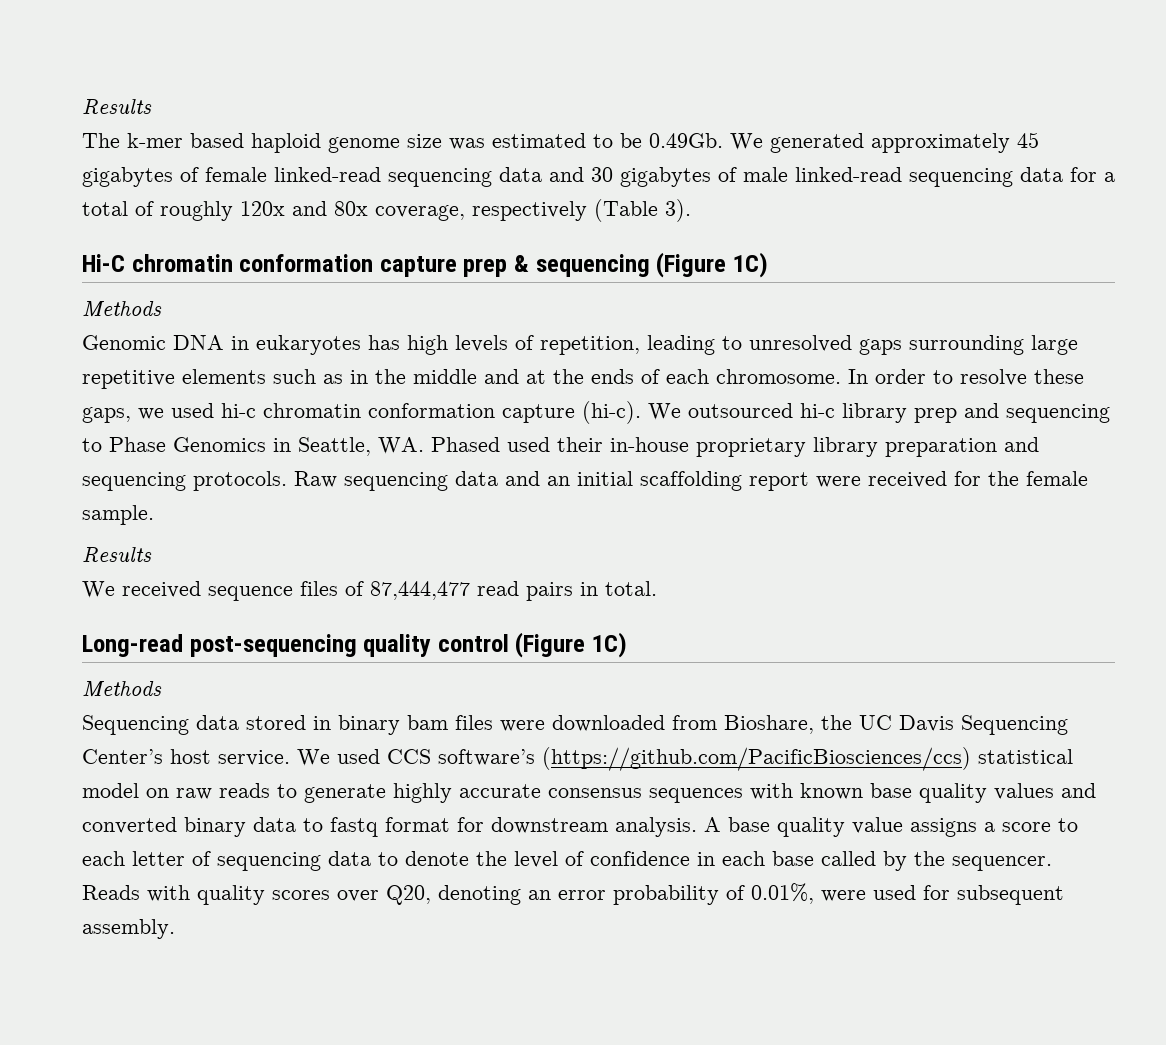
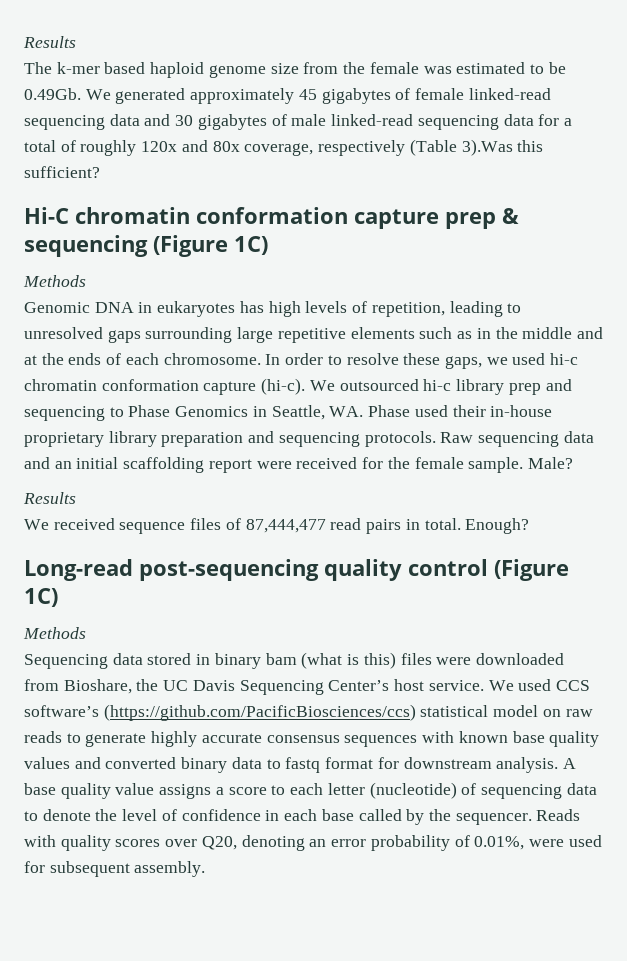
- The k-mer based haploid genome size was estimated to be 0.49Gb. We generated approximately 45 gigabytes of female linked-read sequencing data and 30 gigabytes of male linked-read sequencing data for a total of roughly 120x and 80x coverage, respectively (Table 3).
+ The k-mer based haploid genome size from the female was estimated to be 0.49Gb. We generated approximately 45 gigabytes of female linked-read sequencing data and 30 gigabytes of male linked-read sequencing data for a total of roughly 120x and 80x coverage, respectively (Table 3).Was this sufficient?
- We outsourced hi-c library prep and sequencing to Phase Genomics in Seattle, WA. Phased used their in-house proprietary library preparation and sequencing protocols.
+ We outsourced hi-c library prep and sequencing to Phase Genomics in Seattle, WA. Phase used their in-house proprietary library preparation and sequencing protocols.
+ Male?
+ Enough?
- Sequencing data stored in binary bam files were downloaded from Bioshare, the UC Davis Sequencing Center’s host service.
+ Sequencing data stored in binary bam (what is this) files were downloaded from Bioshare, the UC Davis Sequencing Center’s host service.
- A base quality value assigns a score to each letter of sequencing data to denote the level of confidence in each base called by the sequencer.
+ A base quality value assigns a score to each letter (nucleotide) of sequencing data to denote the level of confidence in each base called by the sequencer.

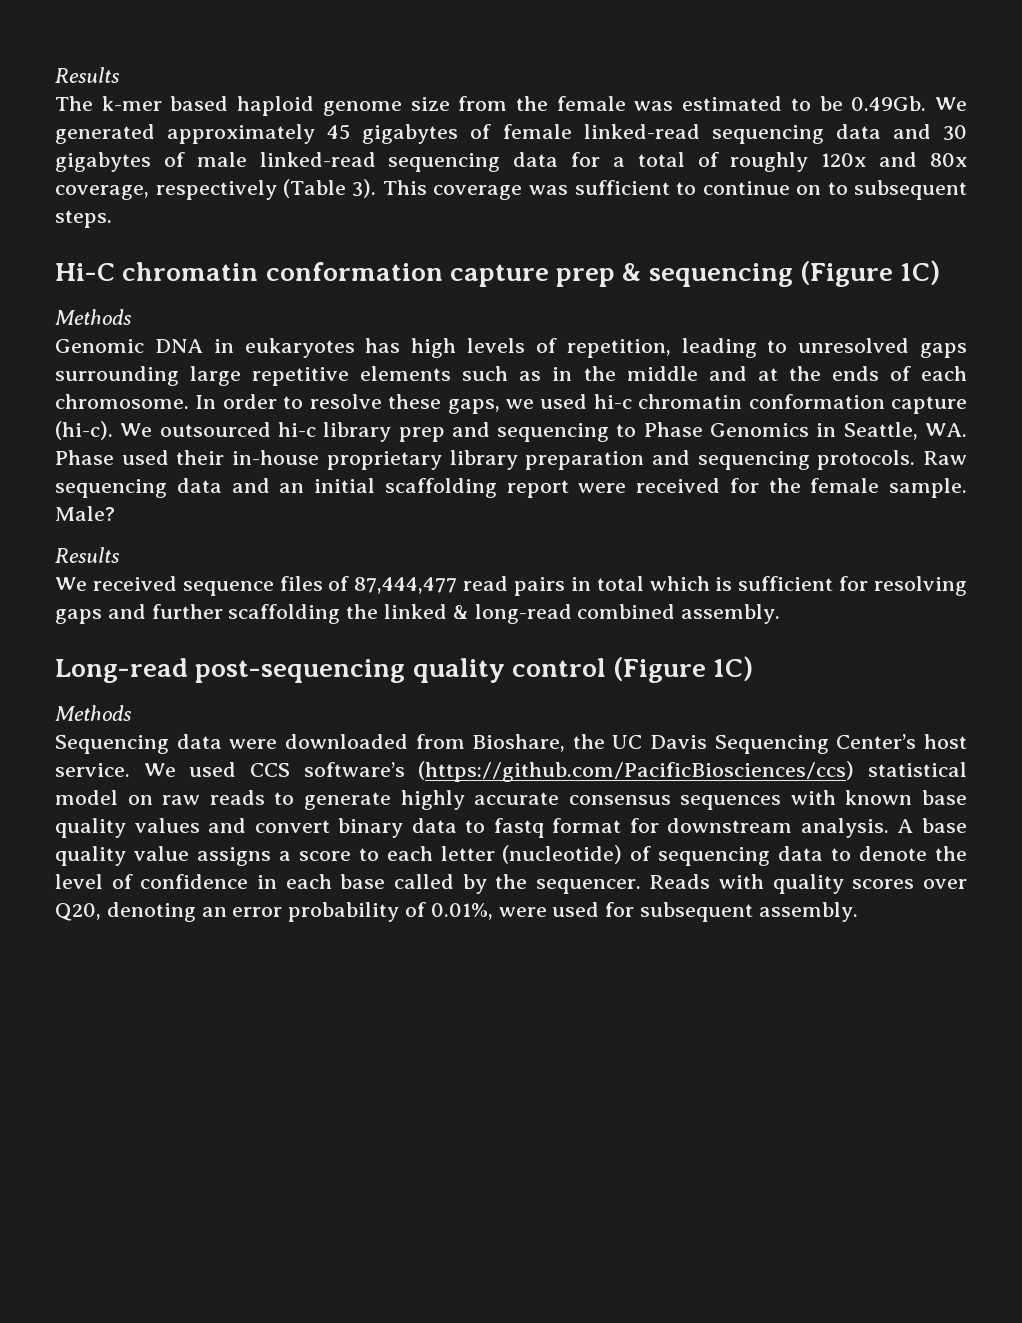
- The k-mer based haploid genome size from the female was estimated to be 0.49Gb. We generated approximately 45 gigabytes of female linked-read sequencing data and 30 gigabytes of male linked-read sequencing data for a total of roughly 120x and 80x coverage, respectively (Table 3).Was this sufficient?
+ The k-mer based haploid genome size from the female was estimated to be 0.49Gb. We generated approximately 45 gigabytes of female linked-read sequencing data and 30 gigabytes of male linked-read sequencing data for a total of roughly 120x and 80x coverage, respectively (Table 3). This coverage was sufficient to continue on to subsequent steps.
- We received sequence files of 87,444,477 read pairs in total. Enough?
+ We received sequence files of 87,444,477 read pairs in total which is sufficient for resolving gaps and further scaffolding the linked & long-read combined assembly.
- Sequencing data stored in binary bam (what is this) files were downloaded from Bioshare, the UC Davis Sequencing Center’s host service.
+ Sequencing data were downloaded from Bioshare, the UC Davis Sequencing Center’s host service.
- We used CCS software’s (https://github.com/PacificBiosciences/ccs) statistical model on raw reads to generate highly accurate consensus sequences with known base quality values and converted binary data to fastq format for downstream analysis.
+ We used CCS software’s (https://github.com/PacificBiosciences/ccs) statistical model on raw reads to generate highly accurate consensus sequences with known base quality values and convert binary data to fastq format for downstream analysis.

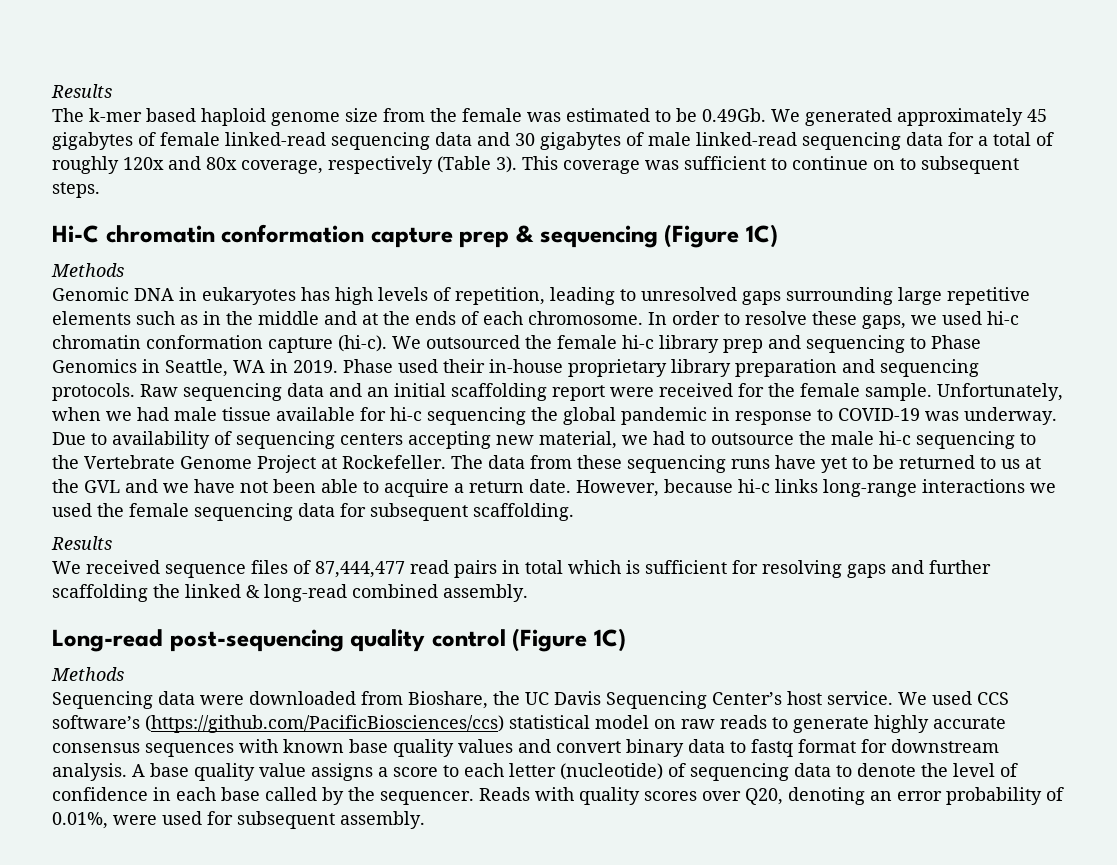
- We outsourced hi-c library prep and sequencing to Phase Genomics in Seattle, WA. Phase used their in-house proprietary library preparation and sequencing protocols.
+ We outsourced the female hi-c library prep and sequencing to Phase Genomics in Seattle, WA in 2019. Phase used their in-house proprietary library preparation and sequencing protocols.
- Male?
+ Unfortunately, when we had male tissue available for hi-c sequencing the global pandemic in response to COVID-19 was underway. Due to availability of sequencing centers accepting new material, we had to outsource the male hi-c sequencing to the Vertebrate Genome Project at Rockefeller. The data from these sequencing runs have yet to be returned to us at the GVL and we have not been able to acquire a return date. However, because hi-c links long-range interactions we used the female sequencing data for subsequent scaffolding.

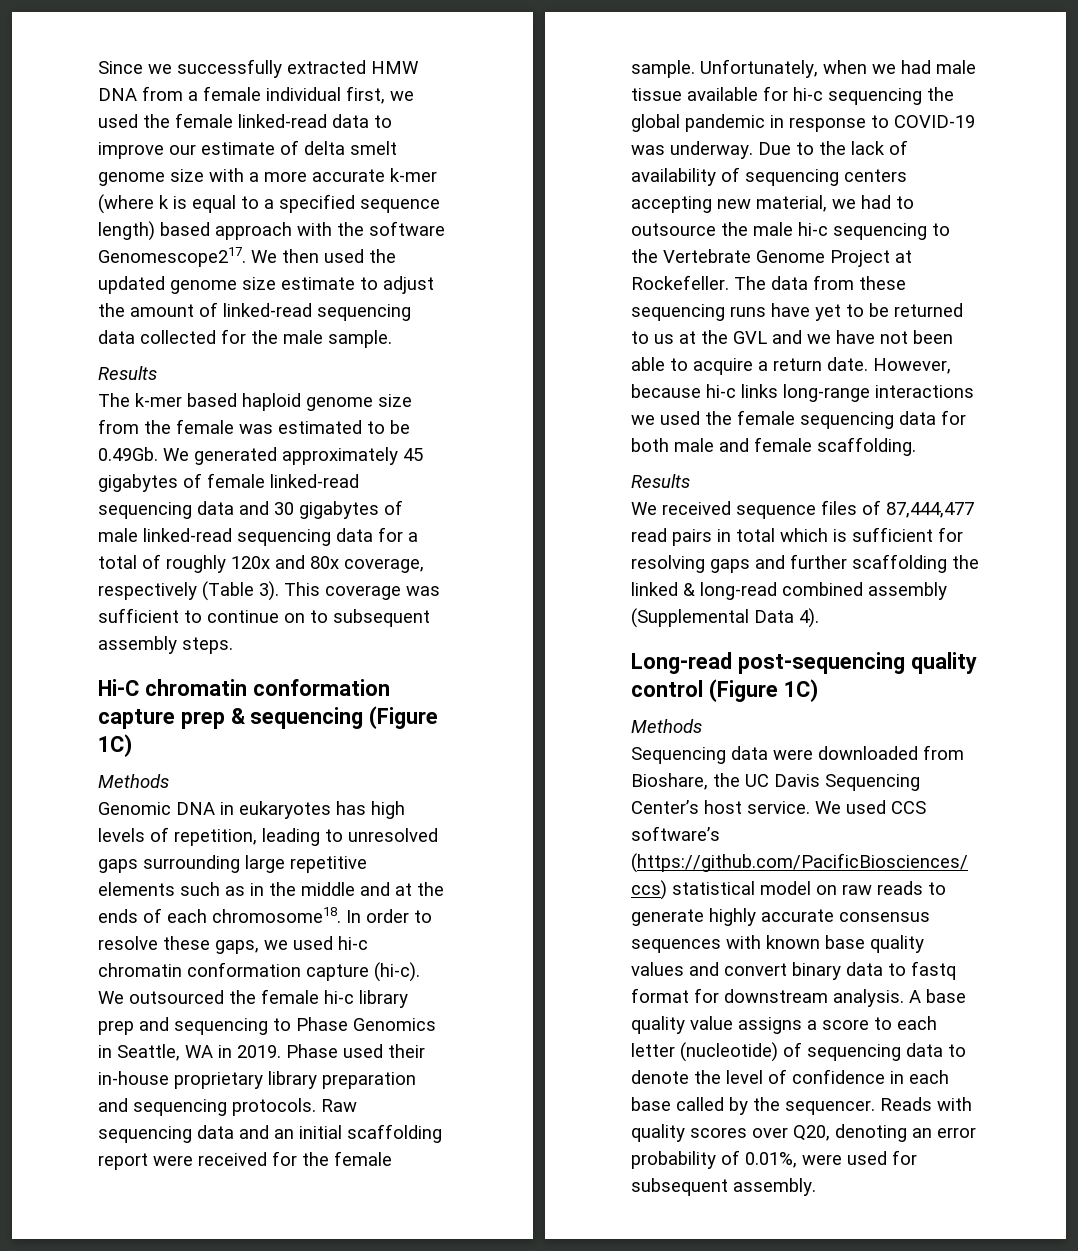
+ Since we successfully extracted HMW DNA from a female individual first, we used the female linked-read data to improve our estimate of delta smelt genome size with a more accurate k-mer (where k is equal to a specified sequence length) based approach with the software Genomescope217. We then used the updated genome size estimate to adjust the amount of linked-read sequencing data collected for the male sample.
- This coverage was sufficient to continue on to subsequent steps.
+ This coverage was sufficient to continue on to subsequent assembly steps.
- Genomic DNA in eukaryotes has high levels of repetition, leading to unresolved gaps surrounding large repetitive elements such as in the middle and at the ends of each chromosome.
+ Genomic DNA in eukaryotes has high levels of repetition, leading to unresolved gaps surrounding large repetitive elements such as in the middle and at the ends of each chromosome18.
- Due to availability of sequencing centers accepting new material, we had to outsource the male hi-c sequencing to the Vertebrate Genome Project at Rockefeller.
+ Due to the lack of availability of sequencing centers accepting new material, we had to outsource the male hi-c sequencing to the Vertebrate Genome Project at Rockefeller.
- However, because hi-c links long-range interactions we used the female sequencing data for subsequent scaffolding.
+ However, because hi-c links long-range interactions we used the female sequencing data for both male and female scaffolding.
- We received sequence files of 87,444,477 read pairs in total which is sufficient for resolving gaps and further scaffolding the linked & long-read combined assembly.
+ We received sequence files of 87,444,477 read pairs in total which is sufficient for resolving gaps and further scaffolding the linked & long-read combined assembly (Supplemental Data 4).

